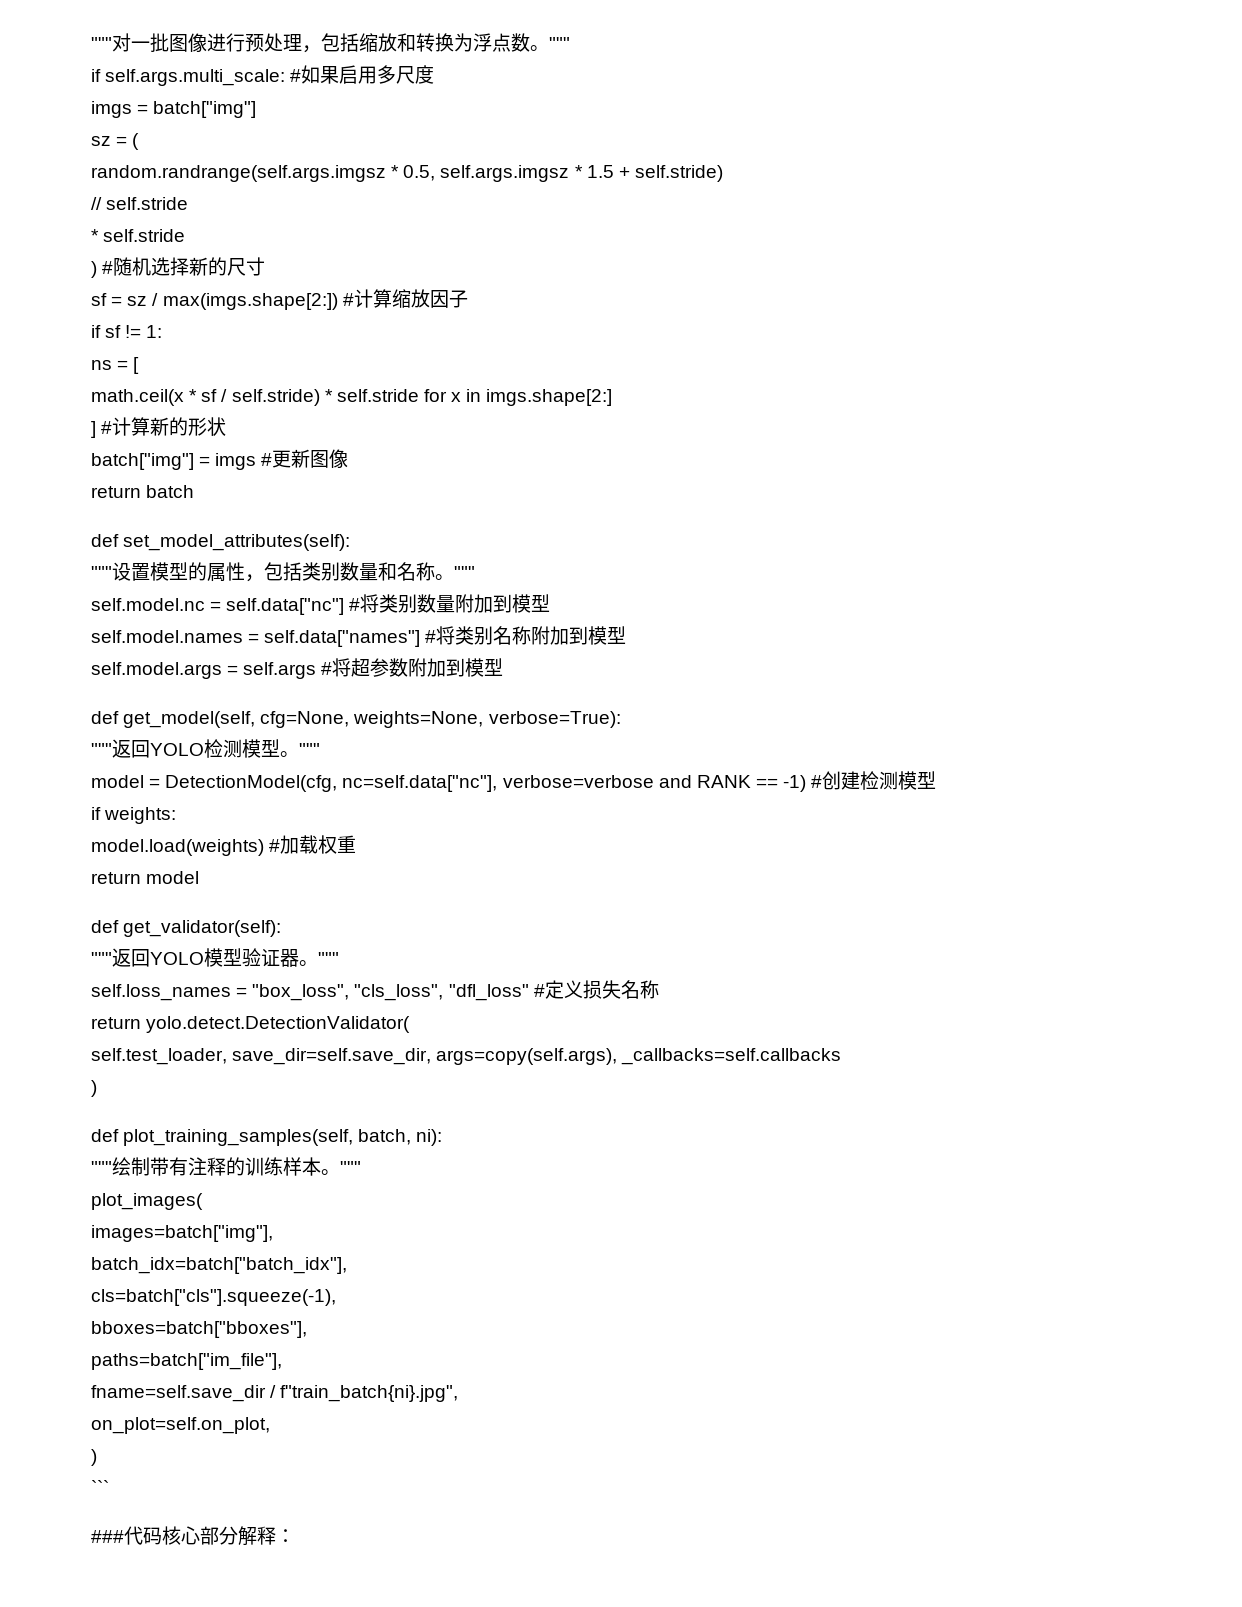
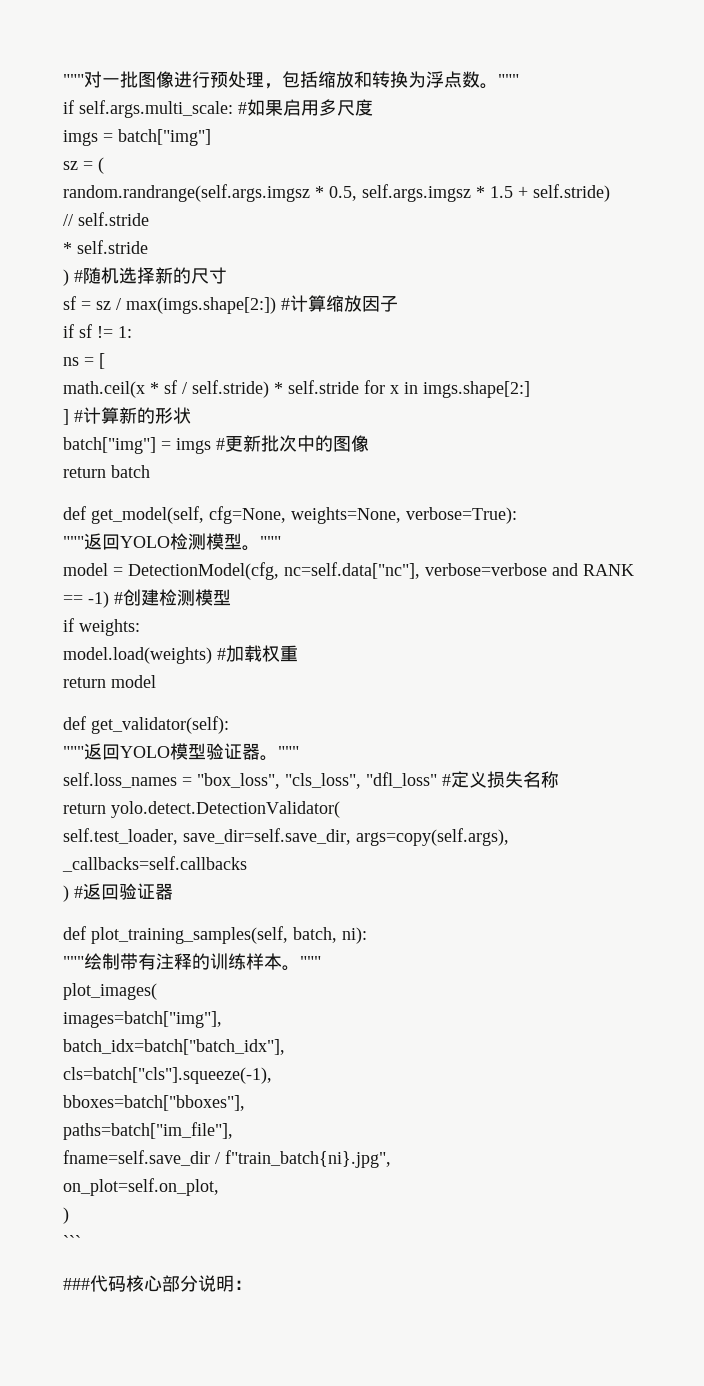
- batch["img"] = imgs #更新图像
+ batch["img"] = imgs #更新批次中的图像
- def set_model_attributes(self):
- """设置模型的属性，包括类别数量和名称。"""
- self.model.nc = self.data["nc"] #将类别数量附加到模型
- self.model.names = self.data["names"] #将类别名称附加到模型
- self.model.args = self.args #将超参数附加到模型
  self.test_loader, save_dir=self.save_dir, args=copy(self.args), _callbacks=self.callbacks
- )
+ ) #返回验证器
- ###代码核心部分解释：
+ ###代码核心部分说明：

